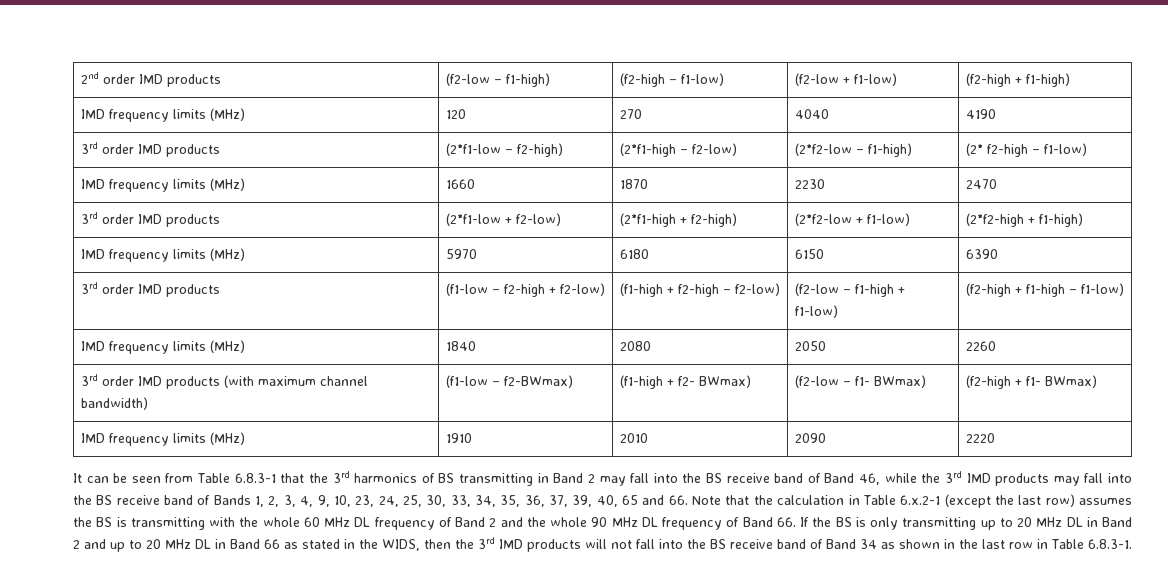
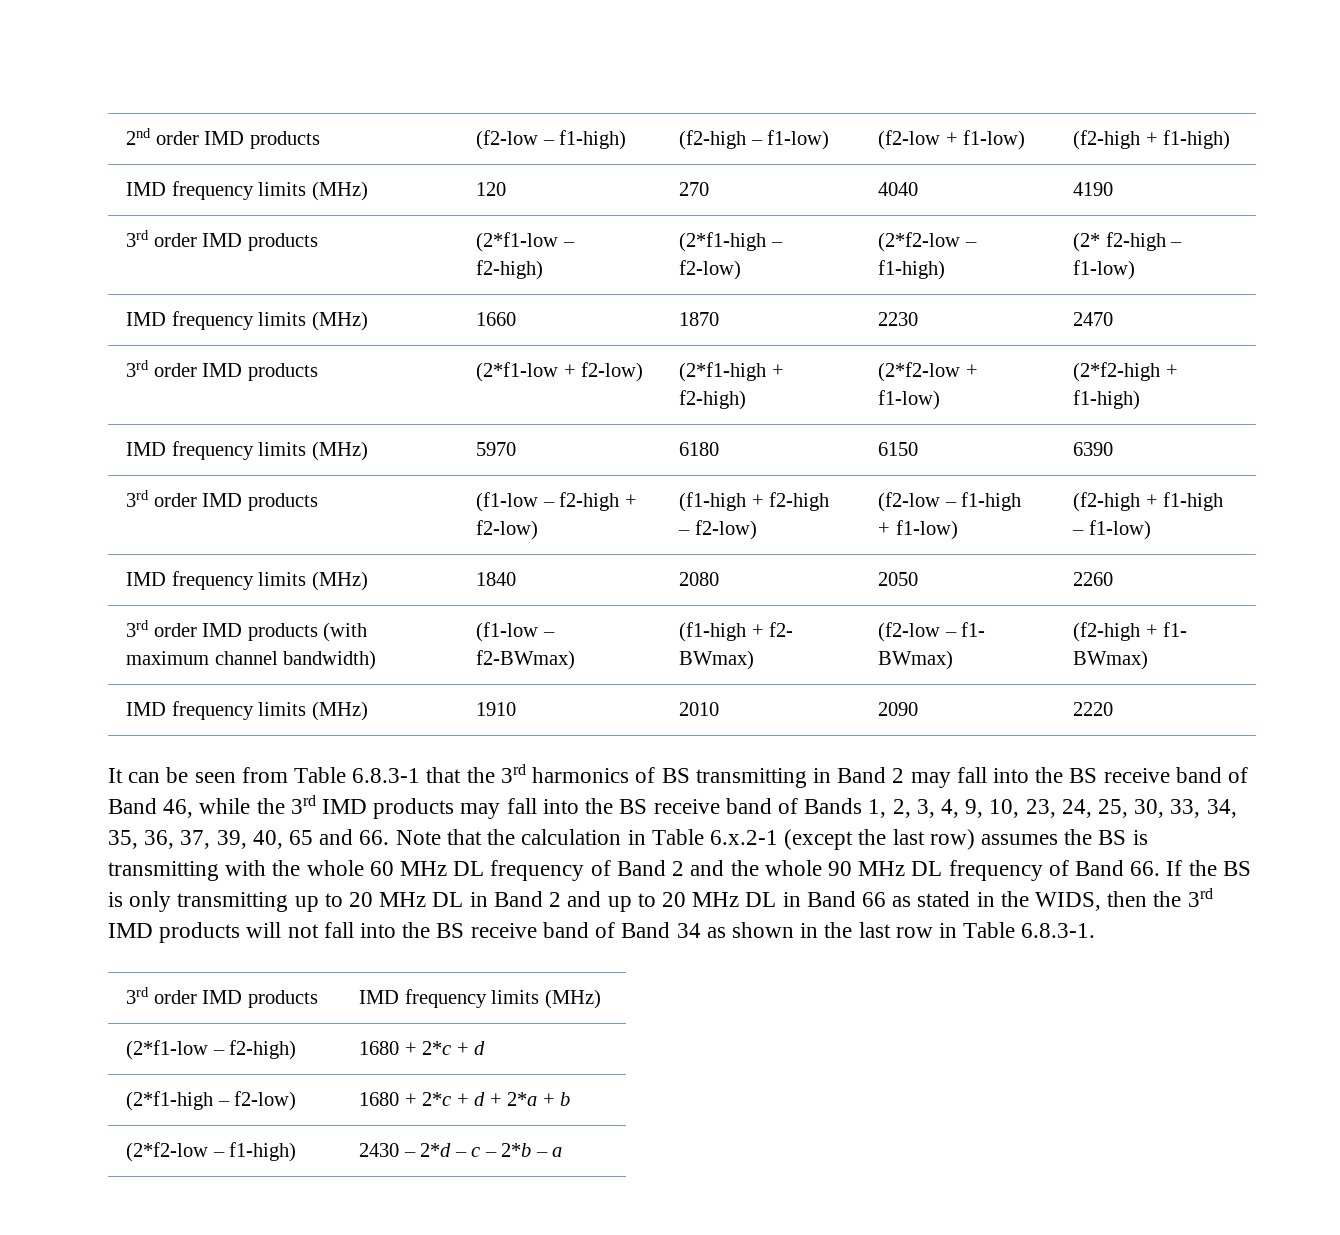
+ 3rd order IMD products | IMD frequency limits (MHz)
+ (2*f1-low – f2-high) | 1680 + 2*c + d
+ (2*f1-high – f2-low) | 1680 + 2*c + d + 2*a + b
+ (2*f2-low – f1-high) | 2430 – 2*d – c – 2*b – a

